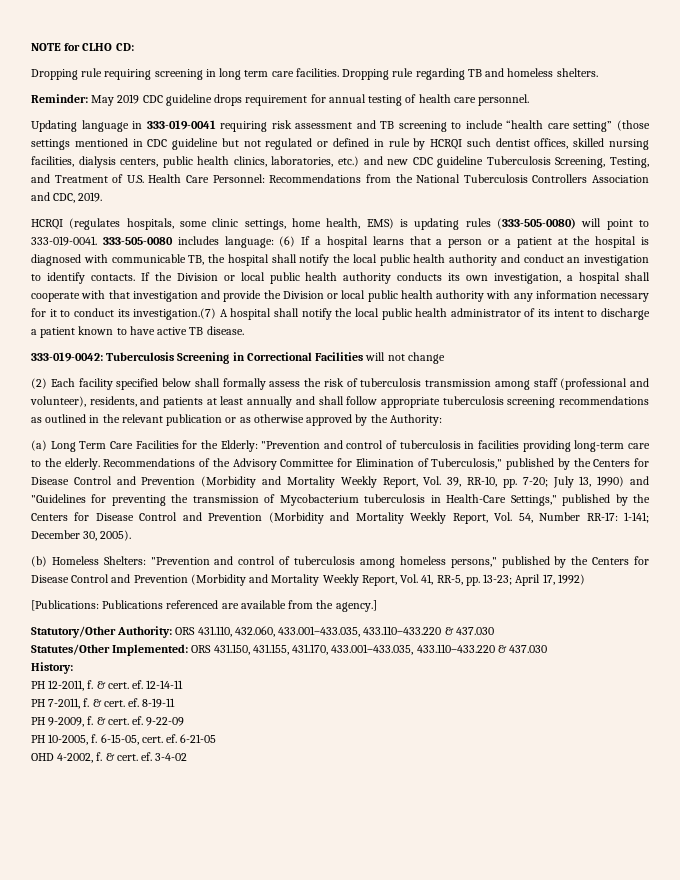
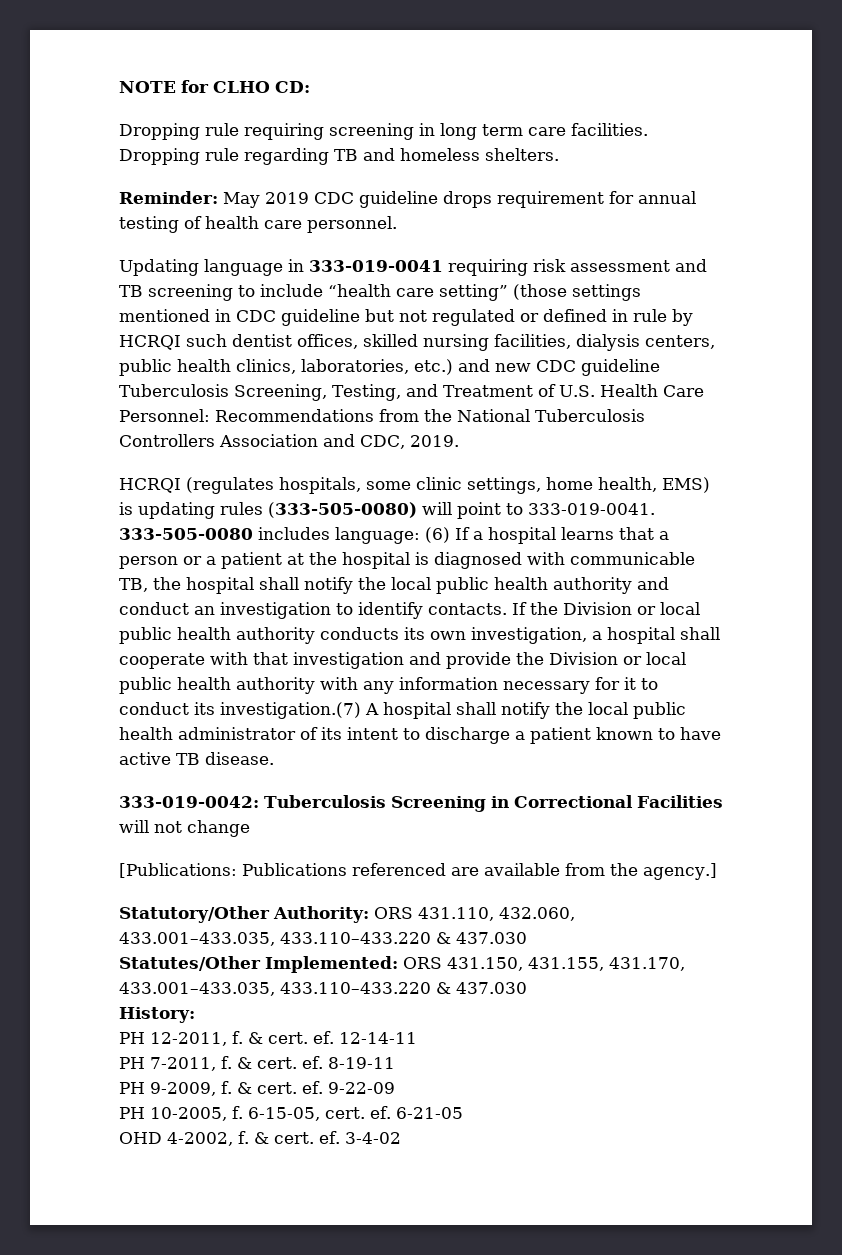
- (2) Each facility specified below shall formally assess the risk of tuberculosis transmission among staff (professional and volunteer), residents, and patients at least annually and shall follow appropriate tuberculosis screening recommendations as outlined in the relevant publication or as otherwise approved by the Authority:
- (a) Long Term Care Facilities for the Elderly: "Prevention and control of tuberculosis in facilities providing long-term care to the elderly. Recommendations of the Advisory Committee for Elimination of Tuberculosis," published by the Centers for Disease Control and Prevention (Morbidity and Mortality Weekly Report, Vol. 39, RR-10, pp. 7-20; July 13, 1990) and "Guidelines for preventing the transmission of Mycobacterium tuberculosis in Health-Care Settings," published by the Centers for Disease Control and Prevention (Morbidity and Mortality Weekly Report, Vol. 54, Number RR-17: 1-141; December 30, 2005).
- (b) Homeless Shelters: "Prevention and control of tuberculosis among homeless persons," published by the Centers for Disease Control and Prevention (Morbidity and Mortality Weekly Report, Vol. 41, RR-5, pp. 13-23; April 17, 1992)

